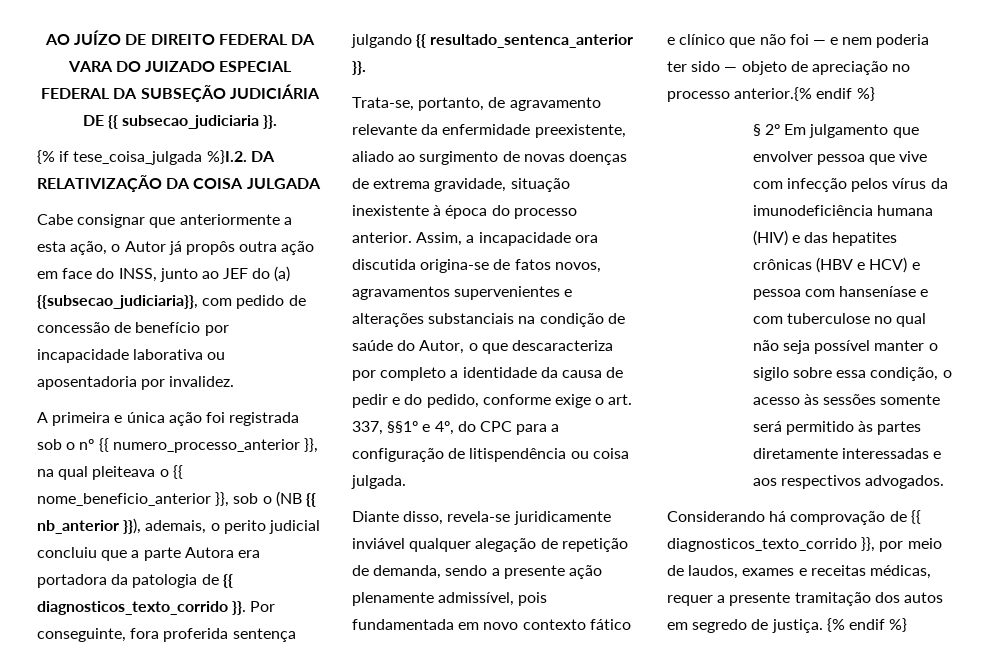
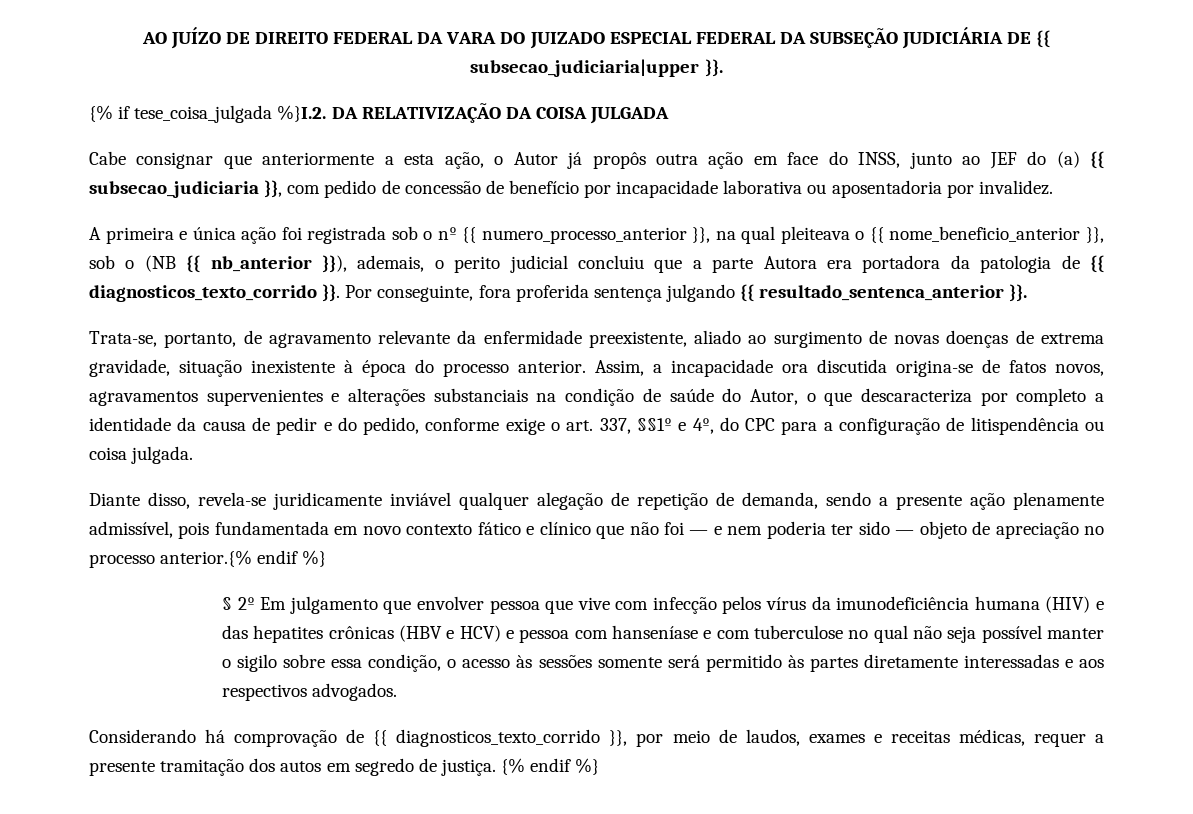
- AO JUÍZO DE DIREITO FEDERAL DA VARA DO JUIZADO ESPECIAL FEDERAL DA SUBSEÇÃO JUDICIÁRIA DE {{ subsecao_judiciaria }}.
+ AO JUÍZO DE DIREITO FEDERAL DA VARA DO JUIZADO ESPECIAL FEDERAL DA SUBSEÇÃO JUDICIÁRIA DE {{ subsecao_judiciaria|upper }}.
- Cabe consignar que anteriormente a esta ação, o Autor já propôs outra ação em face do INSS, junto ao JEF do (a) {{subsecao_judiciaria}}, com pedido de concessão de benefício por incapacidade laborativa ou aposentadoria por invalidez.
+ Cabe consignar que anteriormente a esta ação, o Autor já propôs outra ação em face do INSS, junto ao JEF do (a) {{ subsecao_judiciaria }}, com pedido de concessão de benefício por incapacidade laborativa ou aposentadoria por invalidez.

